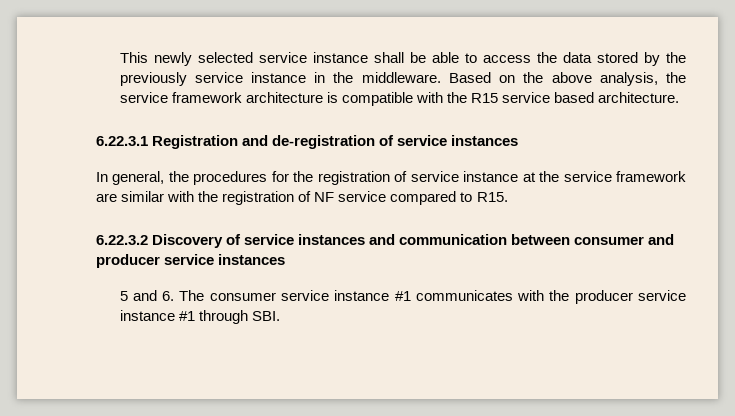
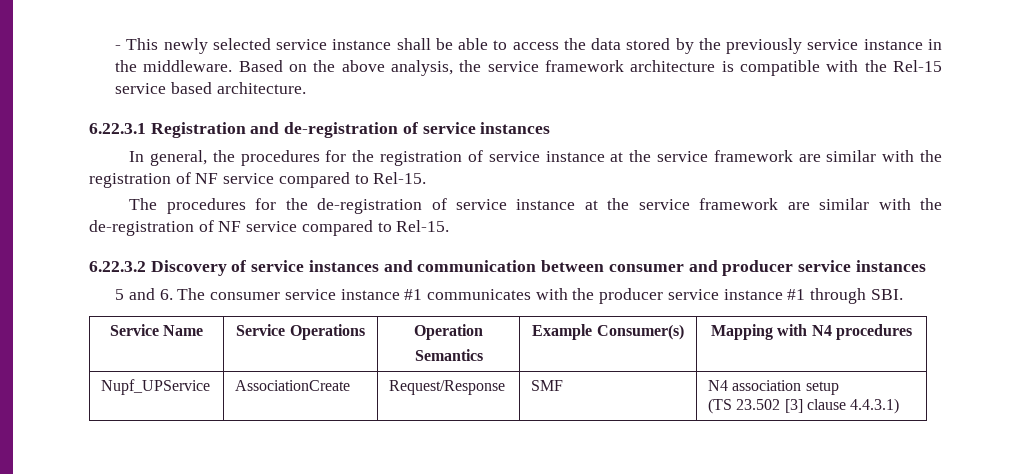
- This newly selected service instance shall be able to access the data stored by the previously service instance in the middleware.
+ - This newly selected service instance shall be able to access the data stored by the previously service instance in the middleware.
- Based on the above analysis, the service framework architecture is compatible with the R15 service based architecture.
+ Based on the above analysis, the service framework architecture is compatible with the Rel-15 service based architecture.
- In general, the procedures for the registration of service instance at the service framework are similar with the registration of NF service compared to R15.
+ In general, the procedures for the registration of service instance at the service framework are similar with the registration of NF service compared to Rel-15.
+ The procedures for the de-registration of service instance at the service framework are similar with the de-registration of NF service compared to Rel-15.
+ Service Name | Service Operations | Operation
+ Semantics | Example Consumer(s) | Mapping with N4 procedures
+ Nupf_UPService | AssociationCreate | Request/Response | SMF | N4 association setup
+ (TS 23.502 [3] clause 4.4.3.1)

